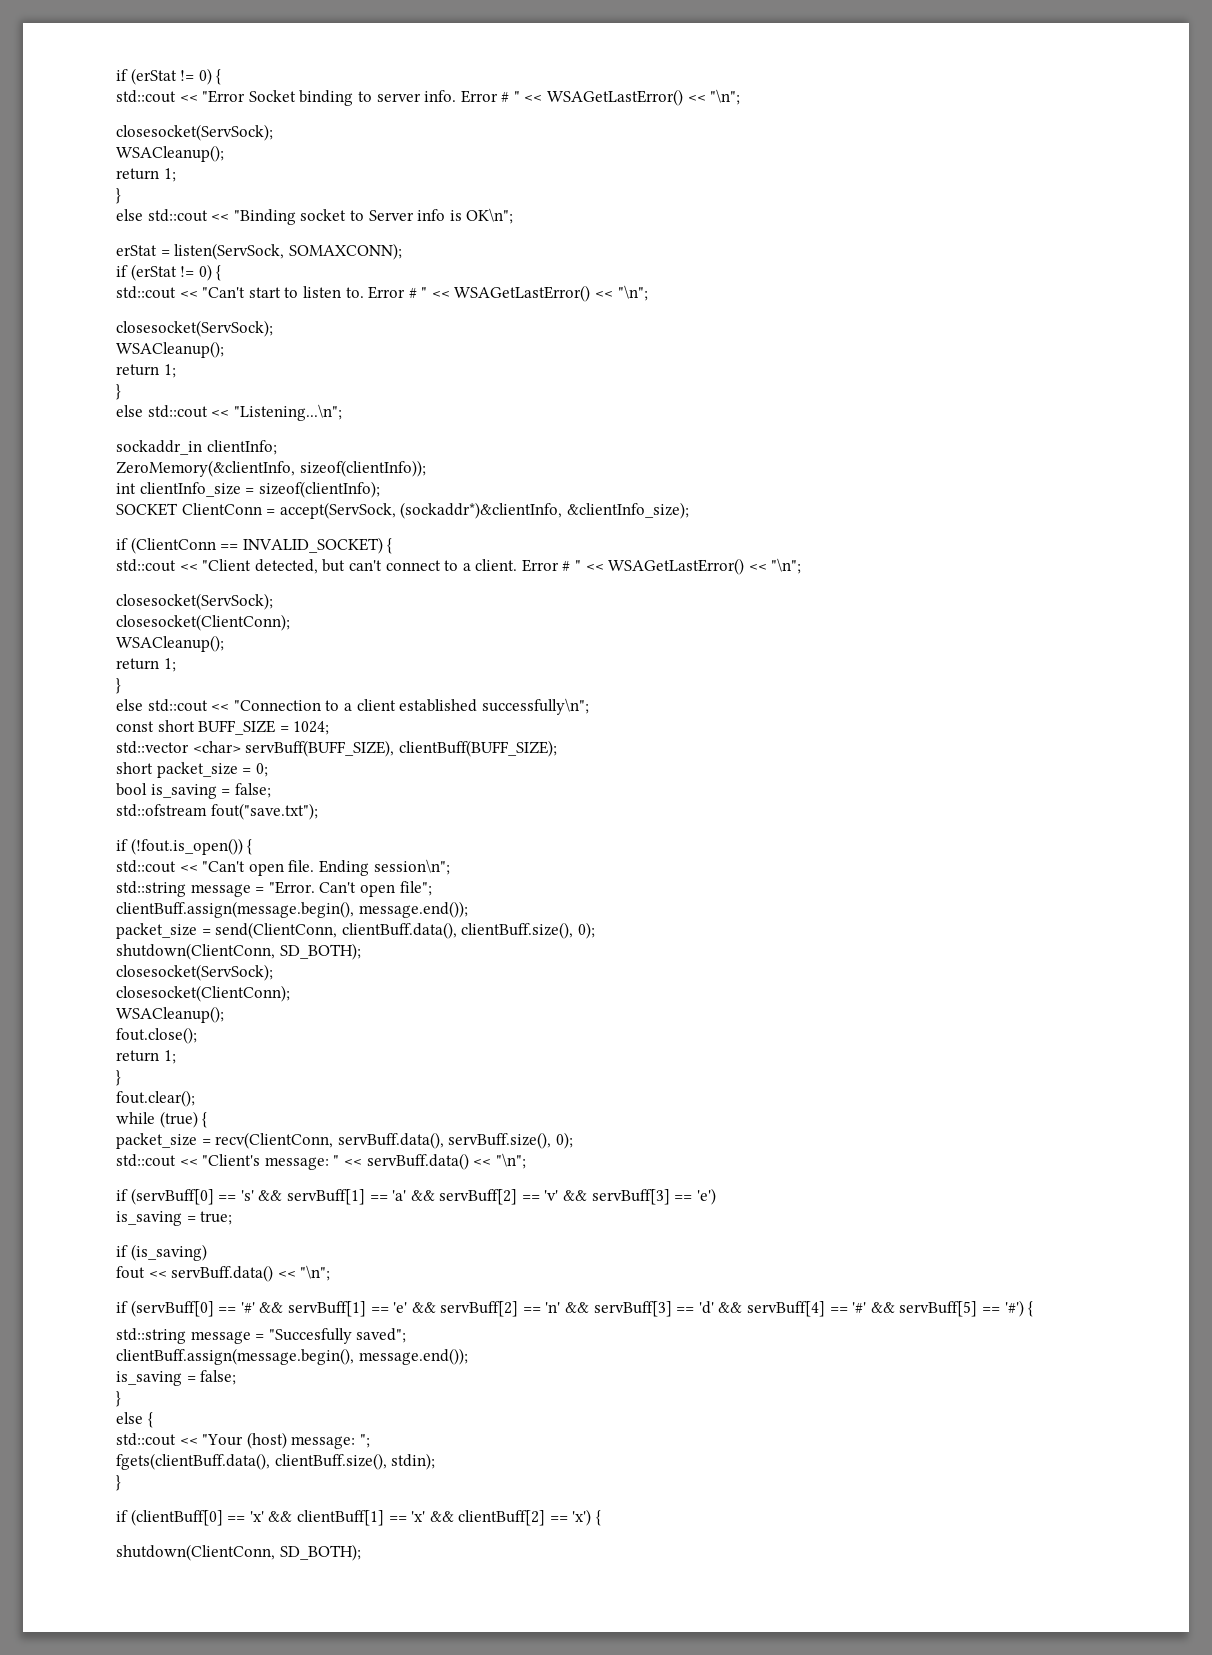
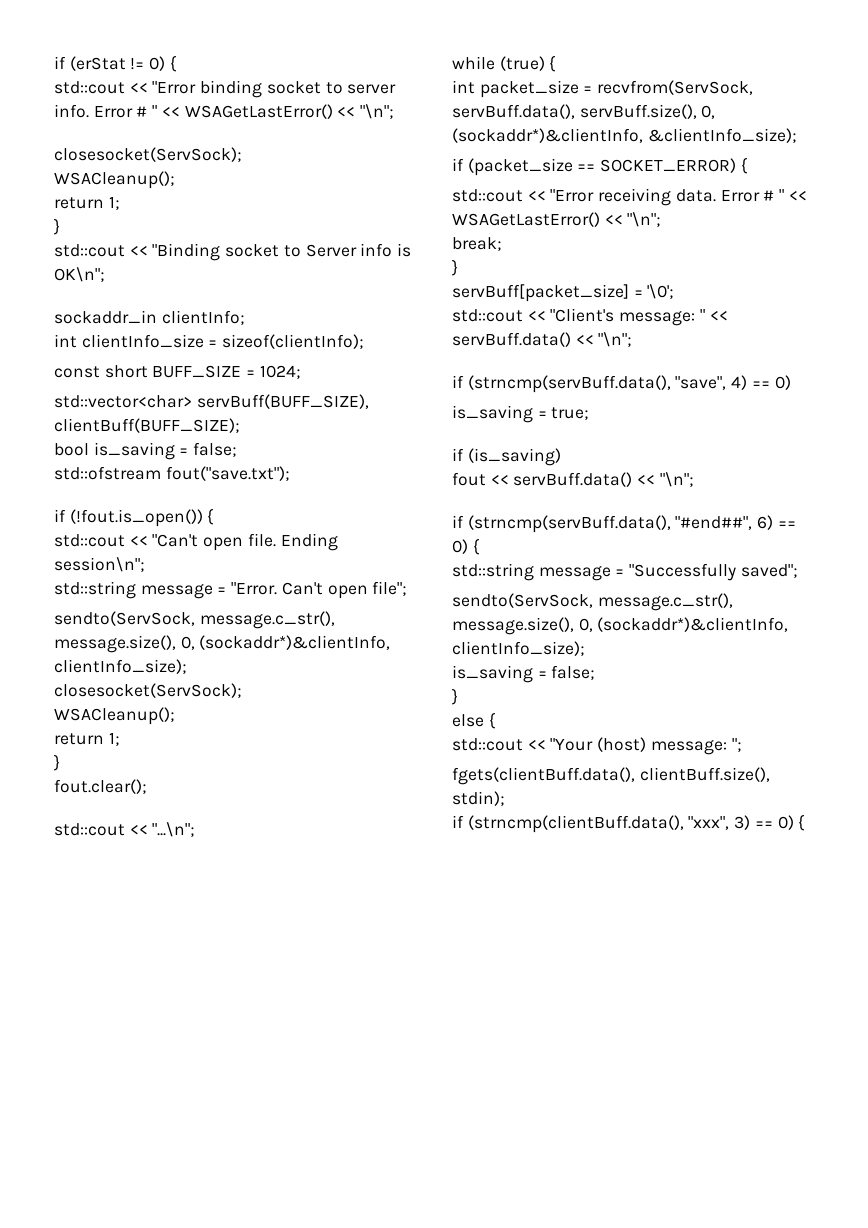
- std::cout << "Error Socket binding to server info.
+ std::cout << "Error binding socket to server info.
- else std::cout << "Binding socket to Server info is OK\n";
+ std::cout << "Binding socket to Server info is OK\n";
- erStat = listen(ServSock, SOMAXCONN);
- if (erStat != 0) {
- std::cout << "Can't start to listen to. Error # " << WSAGetLastError() << "\n";
- closesocket(ServSock);
- WSACleanup();
- return 1;
- }
- else std::cout << "Listening...\n";
- ZeroMemory(&clientInfo, sizeof(clientInfo));
- SOCKET ClientConn = accept(ServSock, (sockaddr*)&clientInfo, &clientInfo_size);
- if (ClientConn == INVALID_SOCKET) {
- std::cout << "Client detected, but can't connect to a client. Error # " << WSAGetLastError() << "\n";
- closesocket(ServSock);
- closesocket(ClientConn);
- WSACleanup();
- return 1;
- }
- else std::cout << "Connection to a client established successfully\n";
- std::vector <char> servBuff(BUFF_SIZE), clientBuff(BUFF_SIZE);
+ std::vector<char> servBuff(BUFF_SIZE), clientBuff(BUFF_SIZE);
- short packet_size = 0;
  Can't open file";
- clientBuff.assign(message.begin(), message.end());
- packet_size = send(ClientConn, clientBuff.data(), clientBuff.size(), 0);
- shutdown(ClientConn, SD_BOTH);
+ sendto(ServSock, message.c_str(), message.size(), 0, (sockaddr*)&clientInfo, clientInfo_size);
  closesocket(ServSock);
- closesocket(ClientConn);
  WSACleanup();
- fout.close();
+ std::cout << "...\n";
- packet_size = recv(ClientConn, servBuff.data(), servBuff.size(), 0);
+ int packet_size = recvfrom(ServSock, servBuff.data(), servBuff.size(), 0, (sockaddr*)&clientInfo, &clientInfo_size);
+ if (packet_size == SOCKET_ERROR) {
+ std::cout << "Error receiving data. Error # " << WSAGetLastError() << "\n";
+ break;
+ }
+ servBuff[packet_size] = '\0';
- if (servBuff[0] == 's' && servBuff[1] == 'a' && servBuff[2] == 'v' && servBuff[3] == 'e')
+ if (strncmp(servBuff.data(), "save", 4) == 0)
- if (servBuff[0] == '#' && servBuff[1] == 'e' && servBuff[2] == 'n' && servBuff[3] == 'd' && servBuff[4] == '#' && servBuff[5] == '#') {
+ if (strncmp(servBuff.data(), "#end##", 6) == 0) {
- std::string message = "Succesfully saved";
- clientBuff.assign(message.begin(), message.end());
+ std::string message = "Successfully saved";
+ sendto(ServSock, message.c_str(), message.size(), 0, (sockaddr*)&clientInfo, clientInfo_size);
  fgets(clientBuff.data(), clientBuff.size(), stdin);
- }
- if (clientBuff[0] == 'x' && clientBuff[1] == 'x' && clientBuff[2] == 'x') {
- shutdown(ClientConn, SD_BOTH);
+ if (strncmp(clientBuff.data(), "xxx", 3) == 0) {

